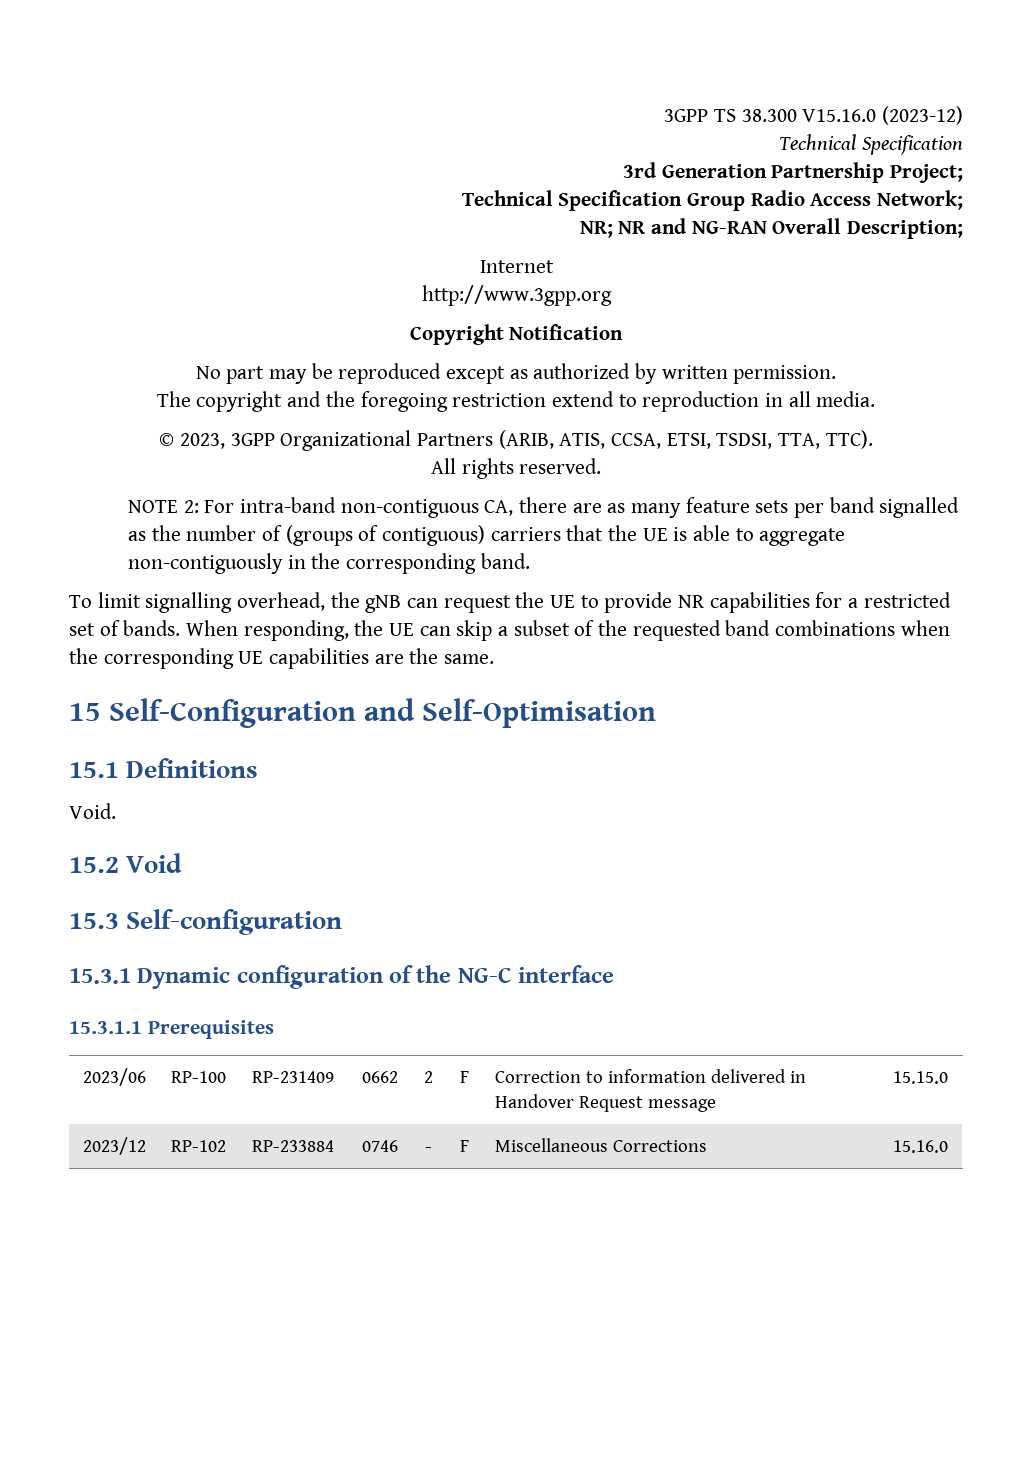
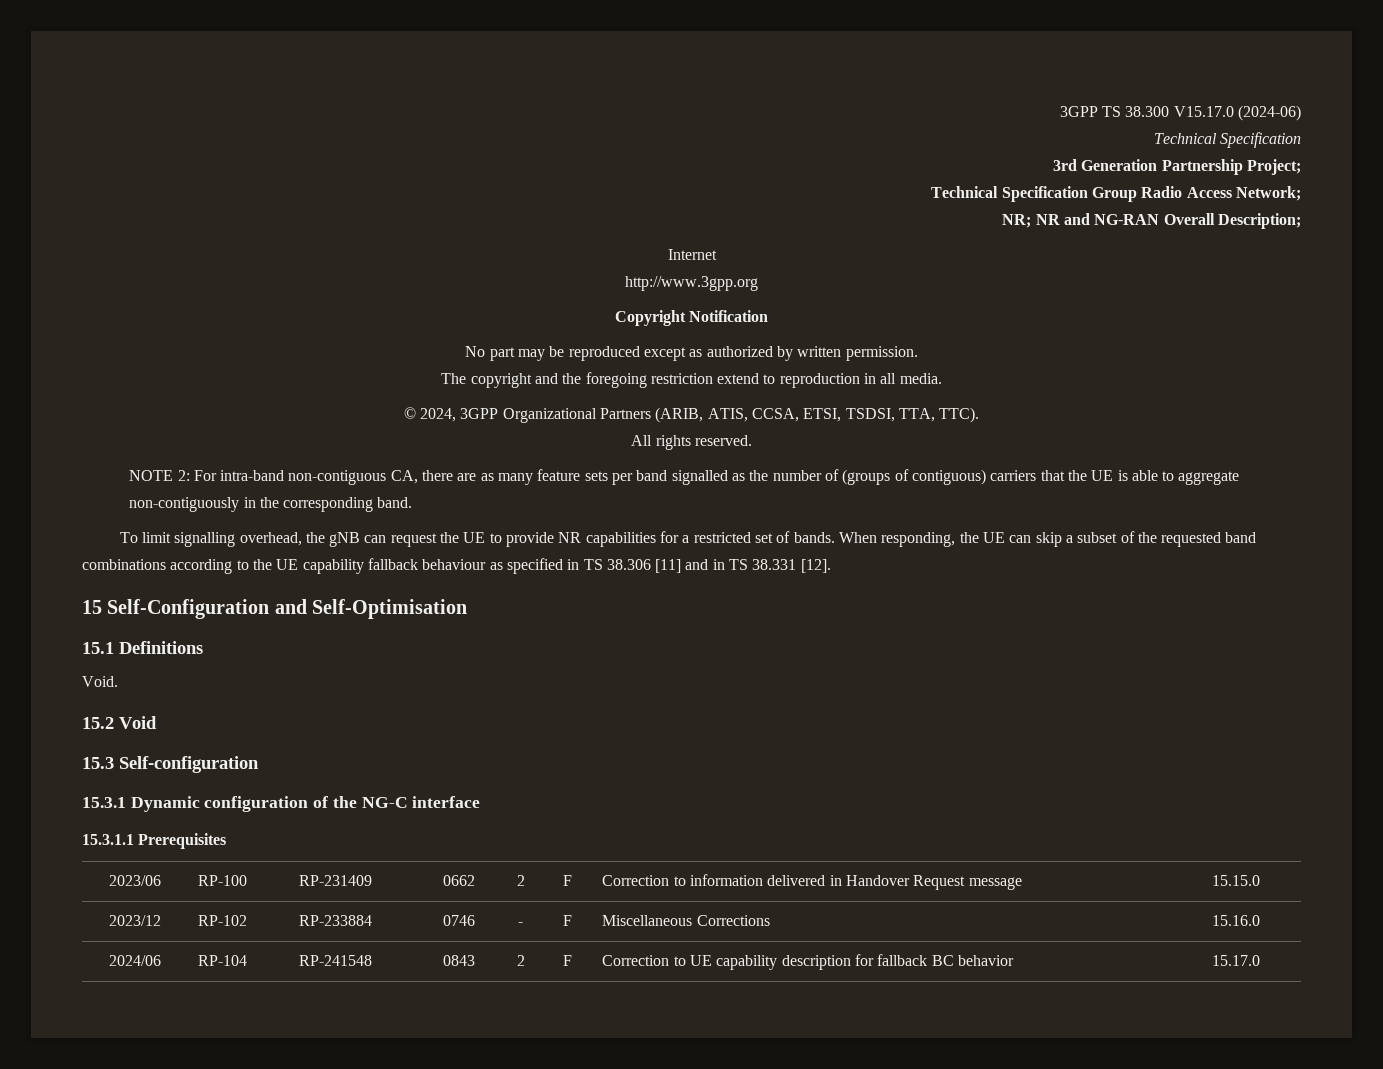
- 3GPP TS 38.300 V15.16.0 (2023-12)
+ 3GPP TS 38.300 V15.17.0 (2024-06)
- © 2023, 3GPP Organizational Partners (ARIB, ATIS, CCSA, ETSI, TSDSI, TTA, TTC).
+ © 2024, 3GPP Organizational Partners (ARIB, ATIS, CCSA, ETSI, TSDSI, TTA, TTC).
- When responding, the UE can skip a subset of the requested band combinations when the corresponding UE capabilities are the same.
+ When responding, the UE can skip a subset of the requested band combinations according to the UE capability fallback behaviour as specified in TS 38.306 [11] and in TS 38.331 [12].
+ 2024/06 | RP-104 | RP-241548 | 0843 | 2 | F | Correction to UE capability description for fallback BC behavior | 15.17.0

